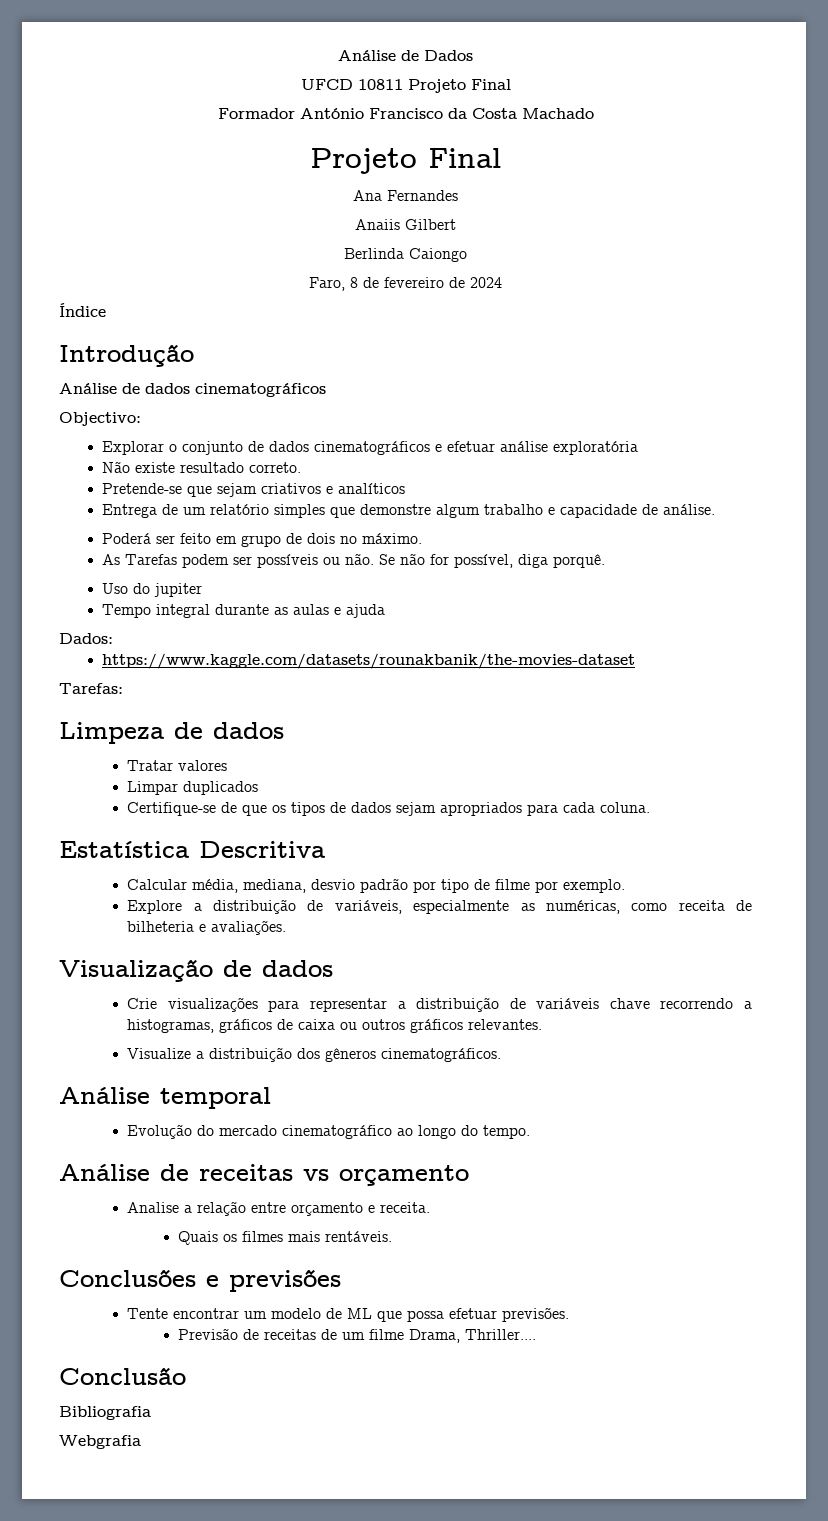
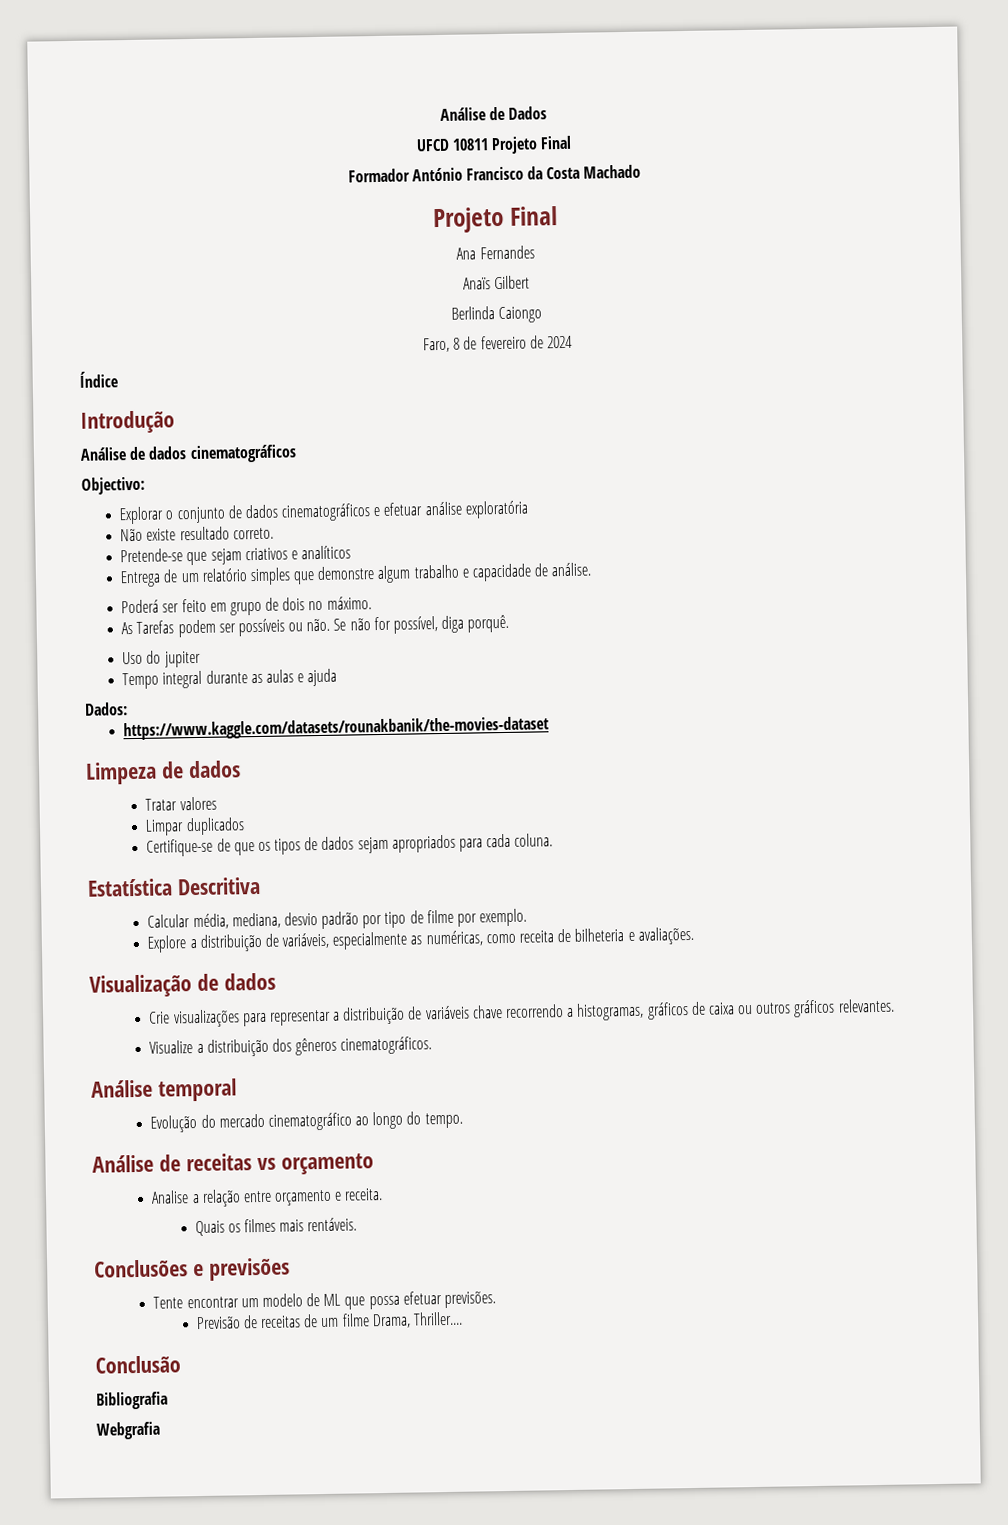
- Anaiis Gilbert
+ Anaïs Gilbert
- Tarefas:

